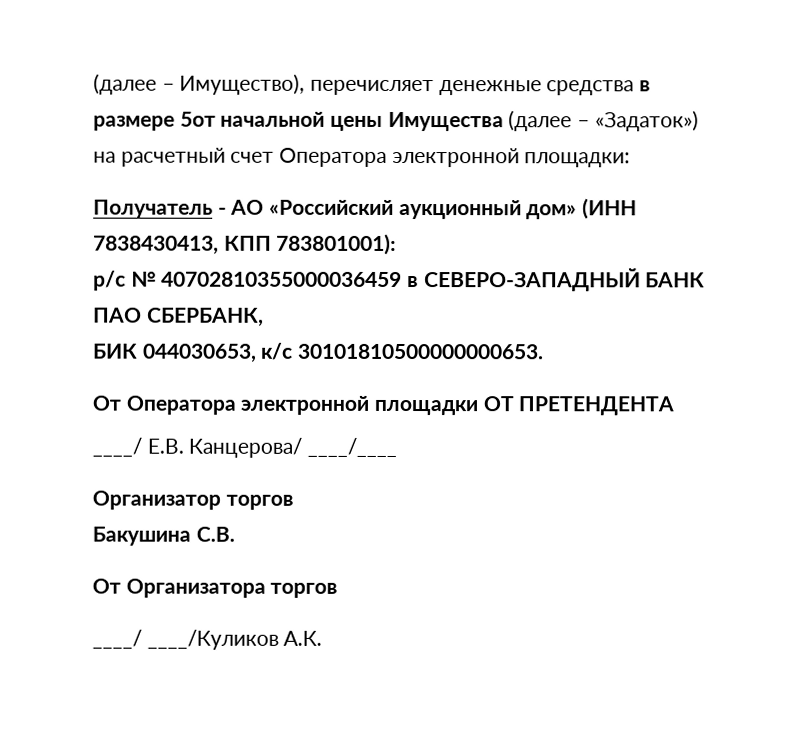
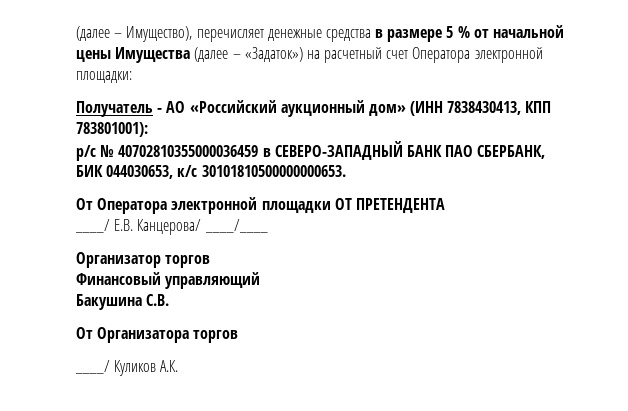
- (далее – Имущество), перечисляет денежные средства в размере 5от начальной цены Имущества (далее – «Задаток») на расчетный счет Оператора электронной площадки:
+ (далее – Имущество), перечисляет денежные средства в размере 5 % от начальной цены Имущества (далее – «Задаток») на расчетный счет Оператора электронной площадки:
+ Финансовый управляющий
- ____/ ____/Куликов А.К.
+ ____/ Куликов А.К.

